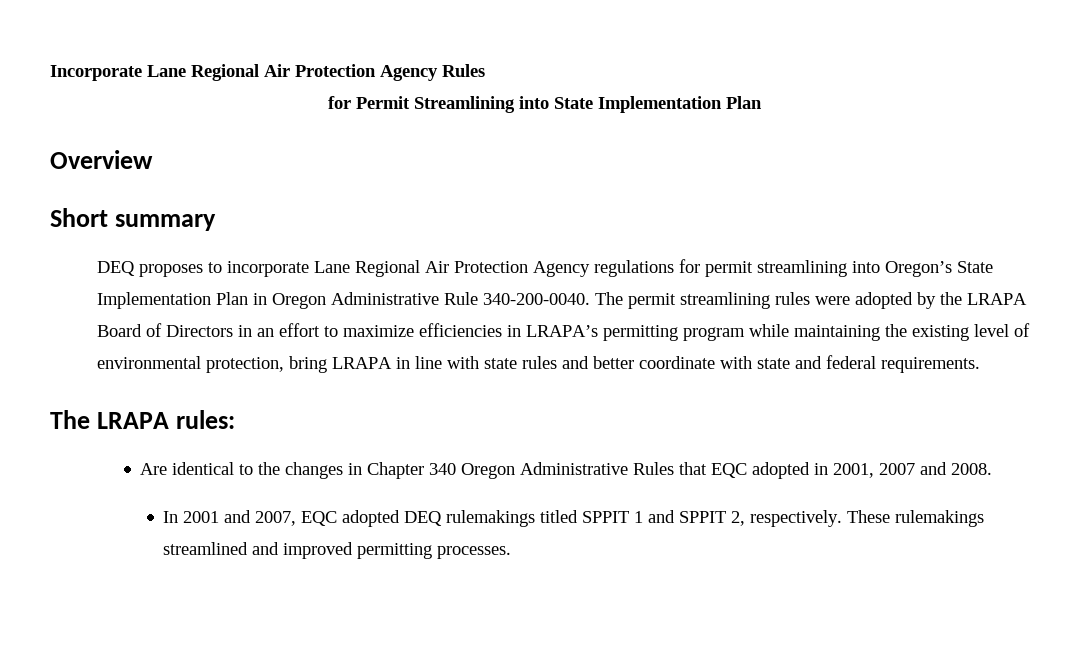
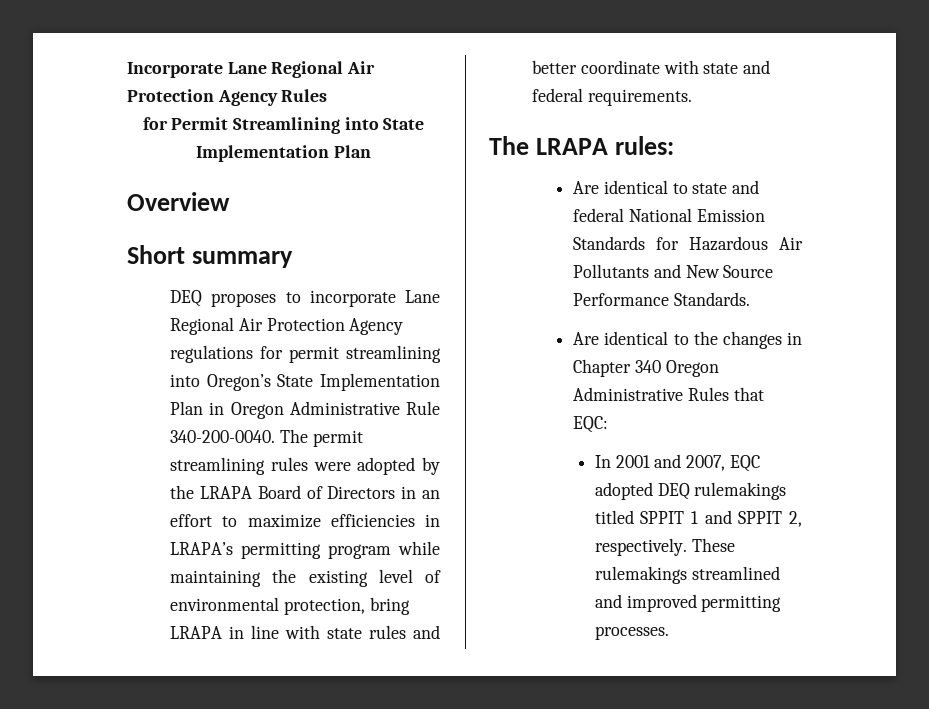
+ Are identical to state and federal National Emission Standards for Hazardous Air Pollutants and New Source Performance Standards.
- Are identical to the changes in Chapter 340 Oregon Administrative Rules that EQC adopted in 2001, 2007 and 2008.
+ Are identical to the changes in Chapter 340 Oregon Administrative Rules that EQC:

